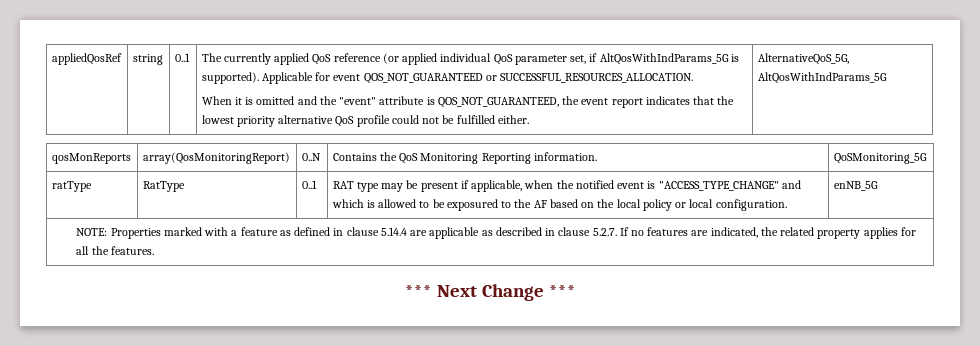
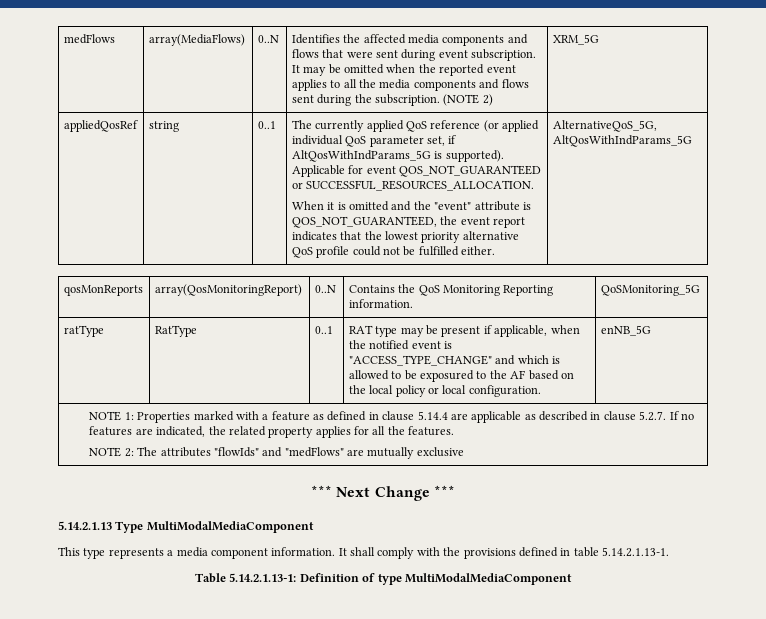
+ medFlows | array(MediaFlows) | 0..N | Identifies the affected media components and flows that were sent during event subscription. It may be omitted when the reported event applies to all the media components and flows sent during the subscription. (NOTE 2) | XRM_5G
- NOTE: Properties marked with a feature as defined in clause 5.14.4 are applicable as described in clause 5.2.7. If no features are indicated, the related property applies for all the features.
+ NOTE 1: Properties marked with a feature as defined in clause 5.14.4 are applicable as described in clause 5.2.7. If no features are indicated, the related property applies for all the features.
+ NOTE 2: The attributes "flowIds" and "medFlows" are mutually exclusive
  *** Next Change ***
+ 5.14.2.1.13 Type MultiModalMediaComponent
+ This type represents a media component information. It shall comply with the provisions defined in table 5.14.2.1.13-1.
+ Table 5.14.2.1.13-1: Definition of type MultiModalMediaComponent

